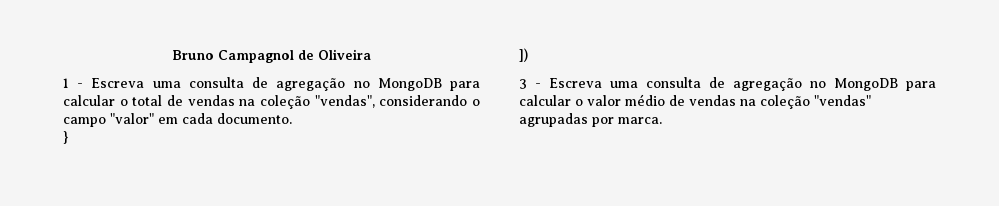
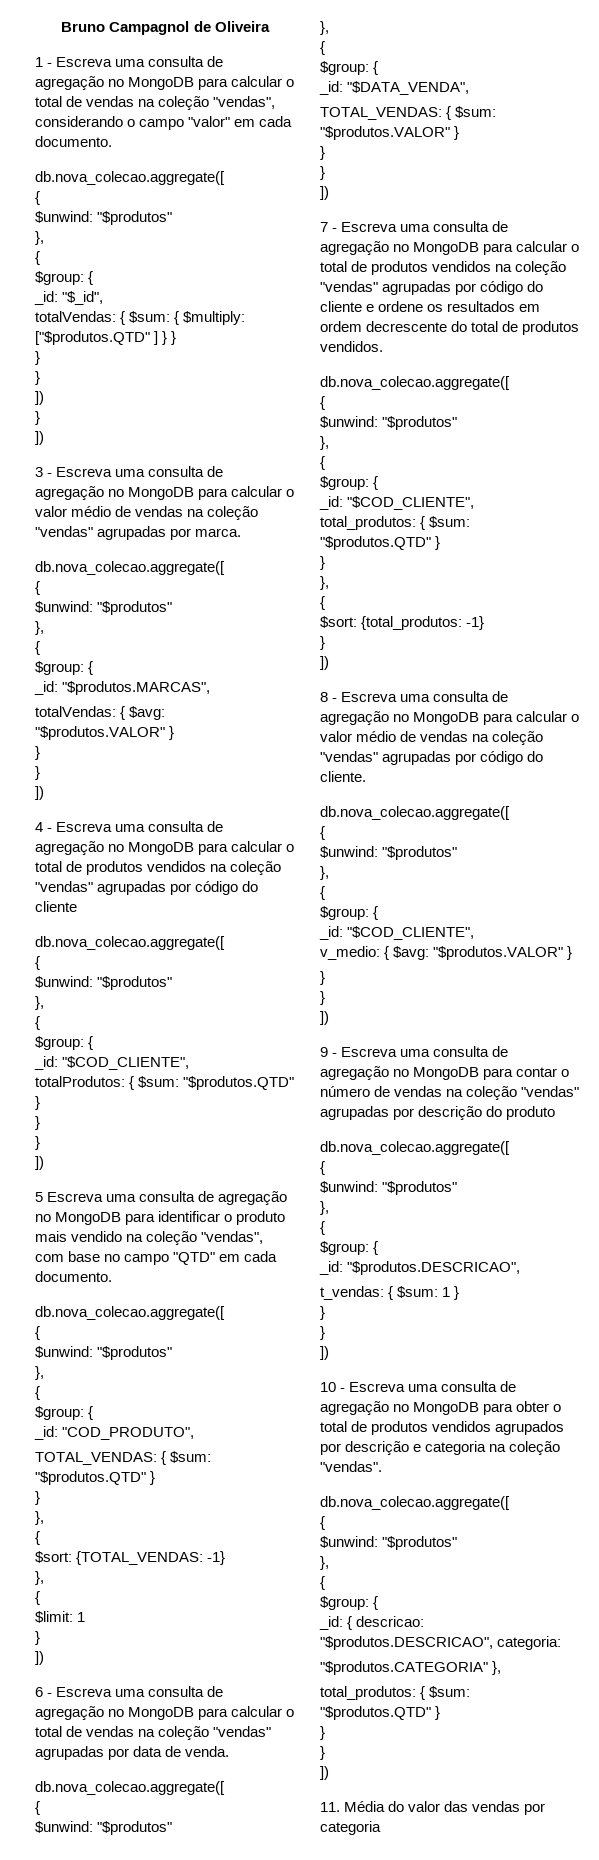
  1 - Escreva uma consulta de agregação no MongoDB para calcular o total de vendas na coleção "vendas", considerando o campo "valor" em cada documento.
+ db.nova_colecao.aggregate([
+ {
+ $unwind: "$produtos"
+ },
+ {
+ $group: {
+ _id: "$_id",
+ totalVendas: { $sum: { $multiply: ["$produtos.QTD" ] } }
+ }
+ }
+ ])
  3 - Escreva uma consulta de agregação no MongoDB para calcular o valor médio de vendas na coleção "vendas" agrupadas por marca.
+ db.nova_colecao.aggregate([
+ {
+ $unwind: "$produtos"
+ },
+ {
+ $group: {
+ _id: "$produtos.MARCAS",
+ totalVendas: { $avg: "$produtos.VALOR" }
+ }
+ }
+ ])
+ 4 - Escreva uma consulta de agregação no MongoDB para calcular o total de produtos vendidos na coleção "vendas" agrupadas por código do cliente
+ db.nova_colecao.aggregate([
+ {
+ $unwind: "$produtos"
+ },
+ {
+ $group: {
+ _id: "$COD_CLIENTE",
+ totalProdutos: { $sum: "$produtos.QTD" }
+ }
+ }
+ ])
+ 5 Escreva uma consulta de agregação no MongoDB para identificar o produto mais vendido na coleção "vendas", com base no campo "QTD" em cada documento.
+ db.nova_colecao.aggregate([
+ {
+ $unwind: "$produtos"
+ },
+ {
+ $group: {
+ _id: "COD_PRODUTO",
+ TOTAL_VENDAS: { $sum: "$produtos.QTD" }
+ }
+ },
+ {
+ $sort: {TOTAL_VENDAS: -1}
+ },
+ {
+ $limit: 1
+ }
+ ])
+ 6 - Escreva uma consulta de agregação no MongoDB para calcular o total de vendas na coleção "vendas" agrupadas por data de venda.
+ db.nova_colecao.aggregate([
+ {
+ $unwind: "$produtos"
+ },
+ {
+ $group: {
+ _id: "$DATA_VENDA",
+ TOTAL_VENDAS: { $sum: "$produtos.VALOR" }
+ }
+ }
+ ])
+ 7 - Escreva uma consulta de agregação no MongoDB para calcular o total de produtos vendidos na coleção "vendas" agrupadas por código do cliente e ordene os resultados em ordem decrescente do total de produtos vendidos.
+ db.nova_colecao.aggregate([
+ {
+ $unwind: "$produtos"
+ },
+ {
+ $group: {
+ _id: "$COD_CLIENTE",
+ total_produtos: { $sum: "$produtos.QTD" }
+ }
+ },
+ {
+ $sort: {total_produtos: -1}
+ }
+ ])
+ 8 - Escreva uma consulta de agregação no MongoDB para calcular o valor médio de vendas na coleção "vendas" agrupadas por código do cliente.
+ db.nova_colecao.aggregate([
+ {
+ $unwind: "$produtos"
+ },
+ {
+ $group: {
+ _id: "$COD_CLIENTE",
+ v_medio: { $avg: "$produtos.VALOR" }
+ }
+ }
+ ])
+ 9 - Escreva uma consulta de agregação no MongoDB para contar o número de vendas na coleção "vendas" agrupadas por descrição do produto
+ db.nova_colecao.aggregate([
+ {
+ $unwind: "$produtos"
+ },
+ {
+ $group: {
+ _id: "$produtos.DESCRICAO",
+ t_vendas: { $sum: 1 }
+ }
+ }
+ ])
+ 10 - Escreva uma consulta de agregação no MongoDB para obter o total de produtos vendidos agrupados por descrição e categoria na coleção "vendas".
+ db.nova_colecao.aggregate([
+ {
+ $unwind: "$produtos"
+ },
+ {
+ $group: {
+ _id: { descricao: "$produtos.DESCRICAO", categoria:
+ "$produtos.CATEGORIA" },
+ total_produtos: { $sum: "$produtos.QTD" }
+ }
+ }
+ ])
+ 11. Média do valor das vendas por categoria

